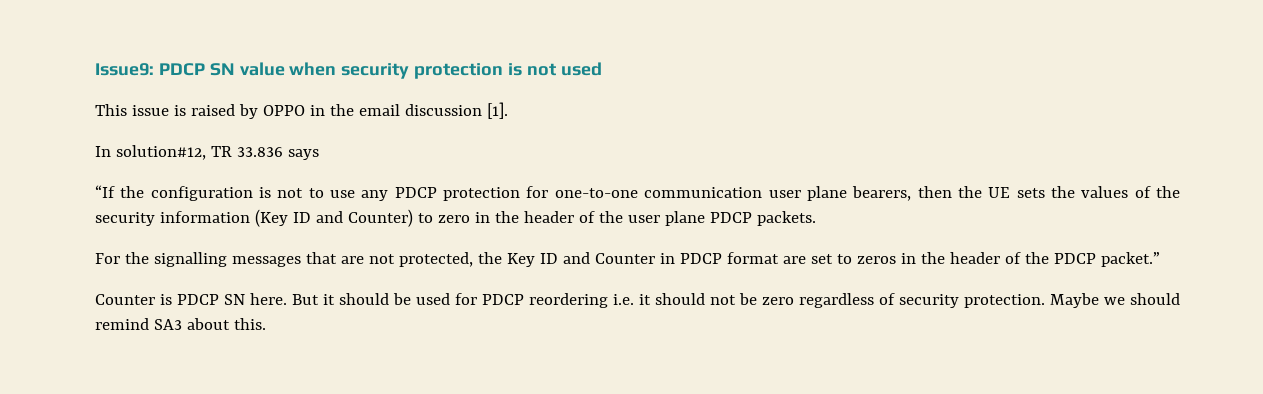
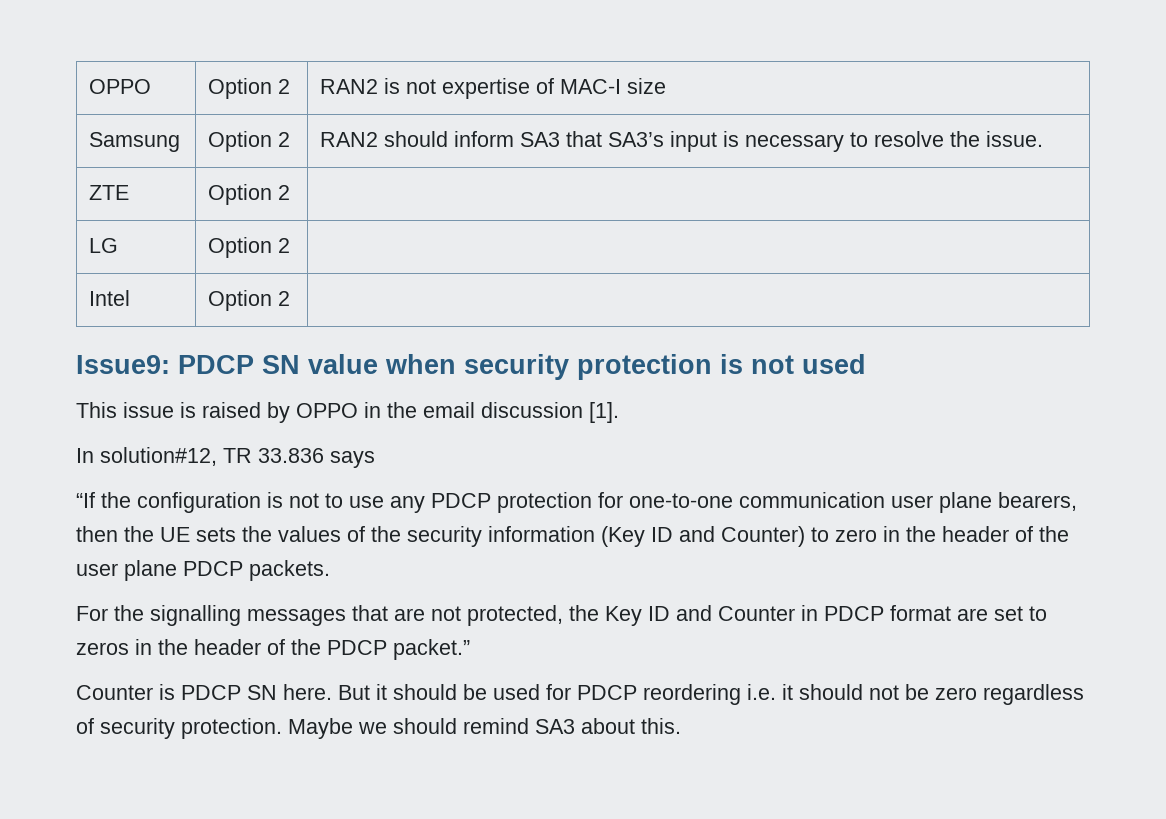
+ OPPO | Option 2 | RAN2 is not expertise of MAC-I size
+ Samsung | Option 2 | RAN2 should inform SA3 that SA3’s input is necessary to resolve the issue.
+ ZTE | Option 2 |
+ LG | Option 2 |
+ Intel | Option 2 |

